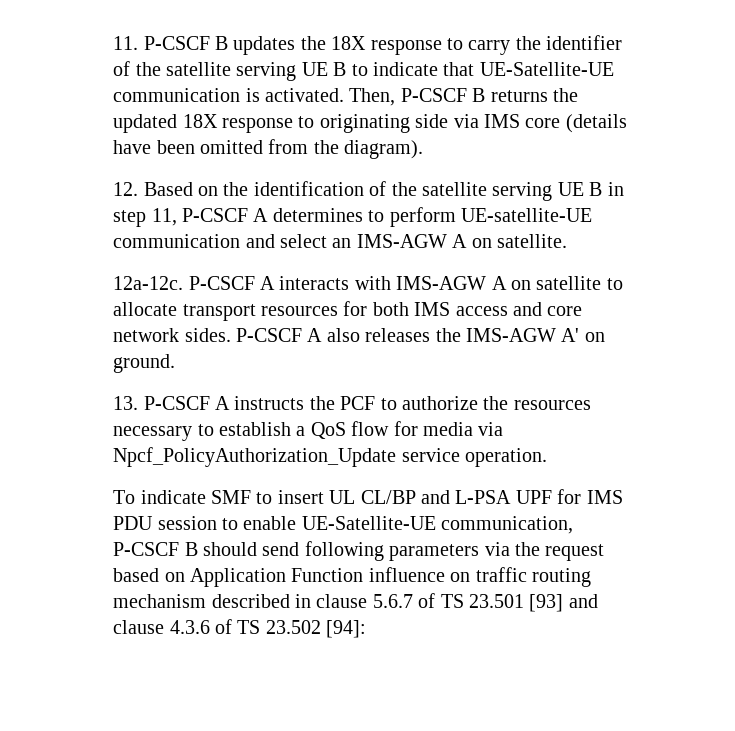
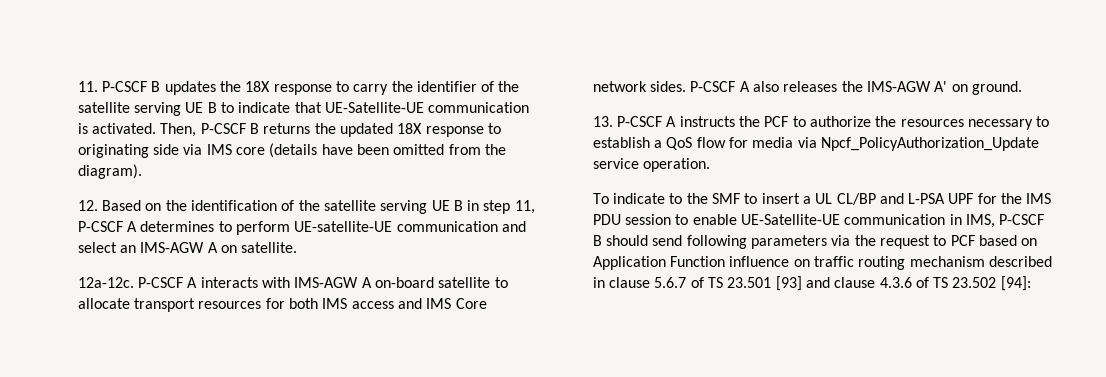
- P-CSCF A interacts with IMS-AGW A on satellite to allocate transport resources for both IMS access and core network sides.
+ P-CSCF A interacts with IMS-AGW A on-board satellite to allocate transport resources for both IMS access and IMS Core network sides.
- To indicate SMF to insert UL CL/BP and L-PSA UPF for IMS PDU session to enable UE-Satellite-UE communication, P-CSCF B should send following parameters via the request based on Application Function influence on traffic routing mechanism described in clause 5.6.7 of TS 23.501 [93] and clause 4.3.6 of TS 23.502 [94]:
+ To indicate to the SMF to insert a UL CL/BP and L-PSA UPF for the IMS PDU session to enable UE-Satellite-UE communication in IMS, P-CSCF B should send following parameters via the request to PCF based on Application Function influence on traffic routing mechanism described in clause 5.6.7 of TS 23.501 [93] and clause 4.3.6 of TS 23.502 [94]:

